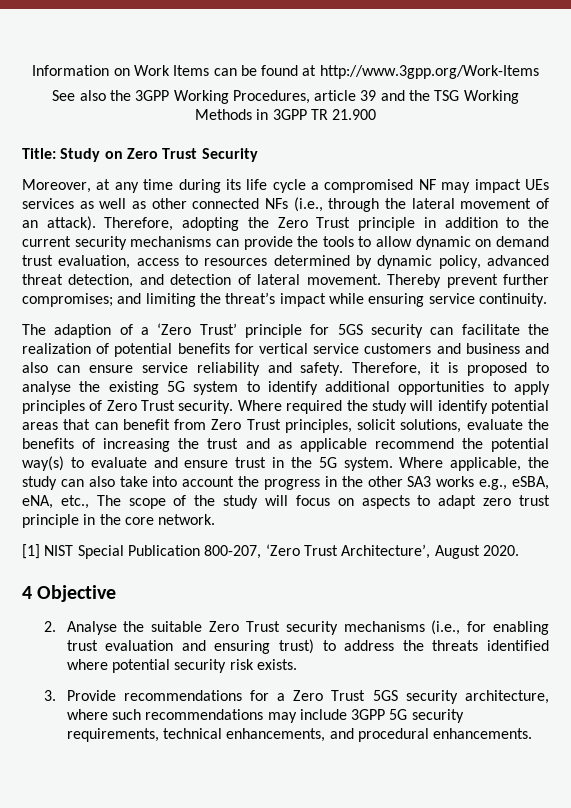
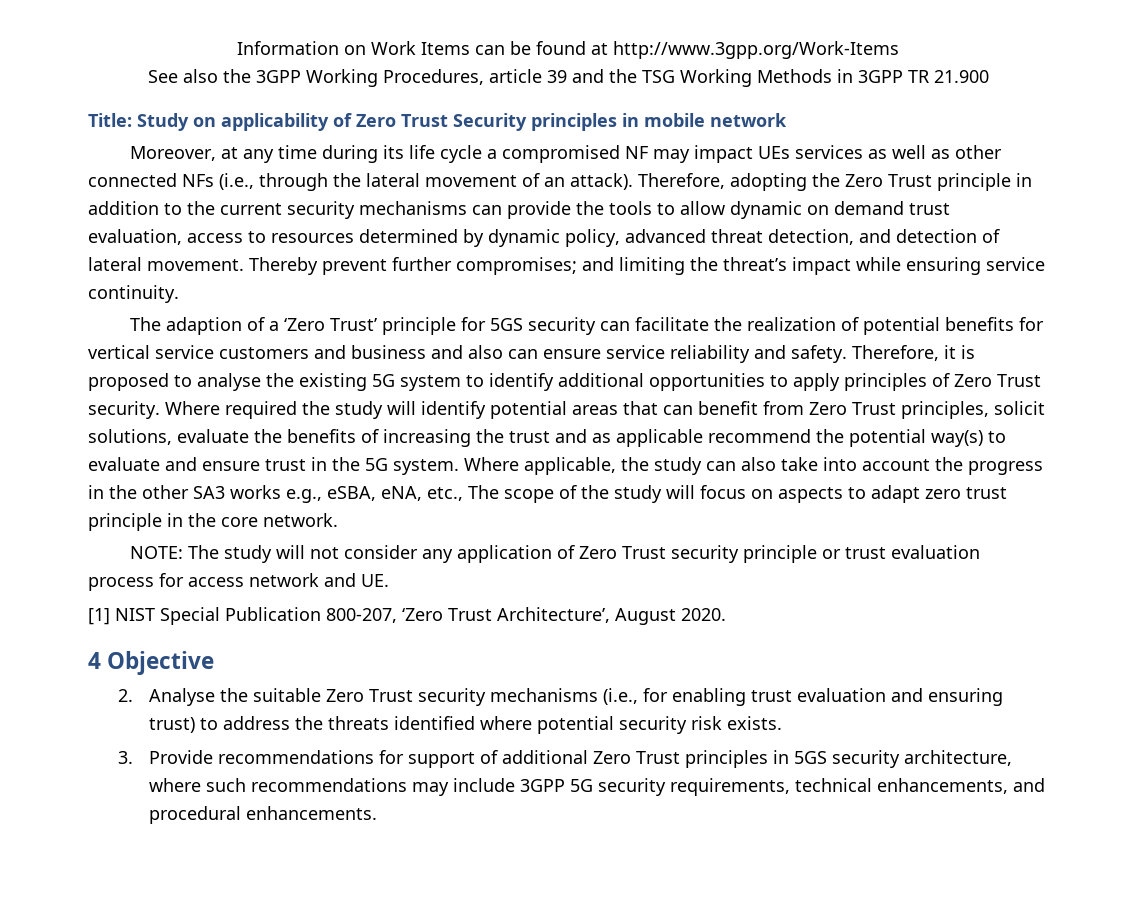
- Title: Study on Zero Trust Security
+ Title: Study on applicability of Zero Trust Security principles in mobile network
+ NOTE: The study will not consider any application of Zero Trust security principle or trust evaluation process for access network and UE.
- 3. Provide recommendations for a Zero Trust 5GS security architecture, where such recommendations may include 3GPP 5G security requirements, technical enhancements, and procedural enhancements.
+ 3. Provide recommendations for support of additional Zero Trust principles in 5GS security architecture, where such recommendations may include 3GPP 5G security requirements, technical enhancements, and procedural enhancements.

